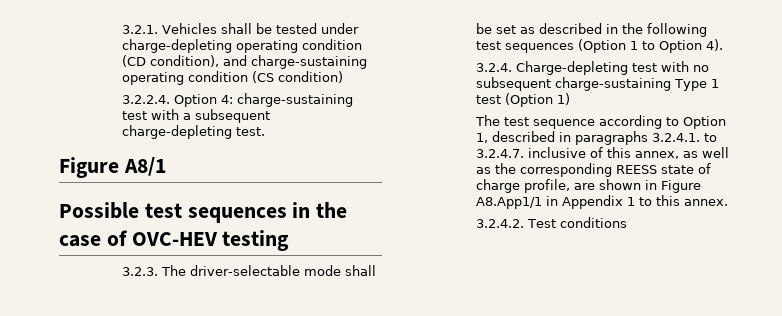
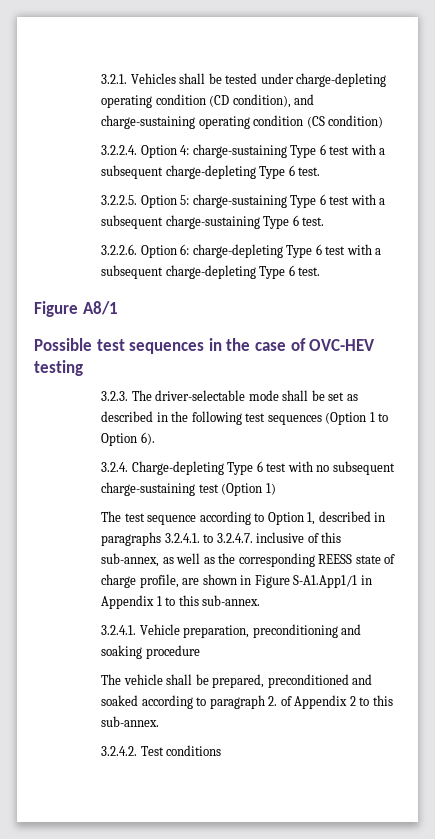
- 3.2.2.4. Option 4: charge-sustaining test with a subsequent charge-depleting test.
+ 3.2.2.4. Option 4: charge-sustaining Type 6 test with a subsequent charge-depleting Type 6 test.
+ 3.2.2.5. Option 5: charge-sustaining Type 6 test with a subsequent charge-sustaining Type 6 test.
+ 3.2.2.6. Option 6: charge-depleting Type 6 test with a subsequent charge-depleting Type 6 test.
- 3.2.3. The driver-selectable mode shall be set as described in the following test sequences (Option 1 to Option 4).
+ 3.2.3. The driver-selectable mode shall be set as described in the following test sequences (Option 1 to Option 6).
- 3.2.4. Charge-depleting test with no subsequent charge-sustaining Type 1 test (Option 1)
+ 3.2.4. Charge-depleting Type 6 test with no subsequent charge-sustaining test (Option 1)
- The test sequence according to Option 1, described in paragraphs 3.2.4.1. to 3.2.4.7. inclusive of this annex, as well as the corresponding REESS state of charge profile, are shown in Figure A8.App1/1 in Appendix 1 to this annex.
+ The test sequence according to Option 1, described in paragraphs 3.2.4.1. to 3.2.4.7. inclusive of this sub-annex, as well as the corresponding REESS state of charge profile, are shown in Figure S-A1.App1/1 in Appendix 1 to this sub-annex.
+ 3.2.4.1. Vehicle preparation, preconditioning and soaking procedure
+ The vehicle shall be prepared, preconditioned and soaked according to paragraph 2. of Appendix 2 to this sub-annex.

